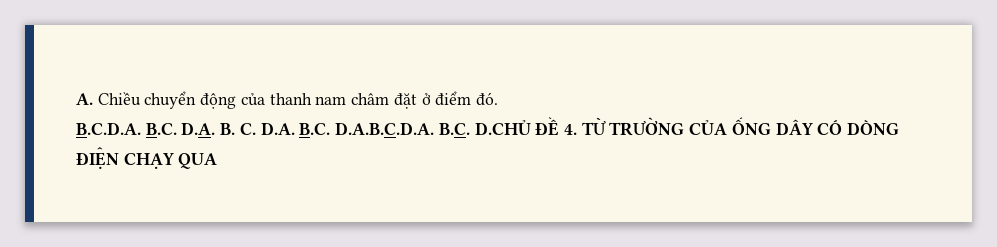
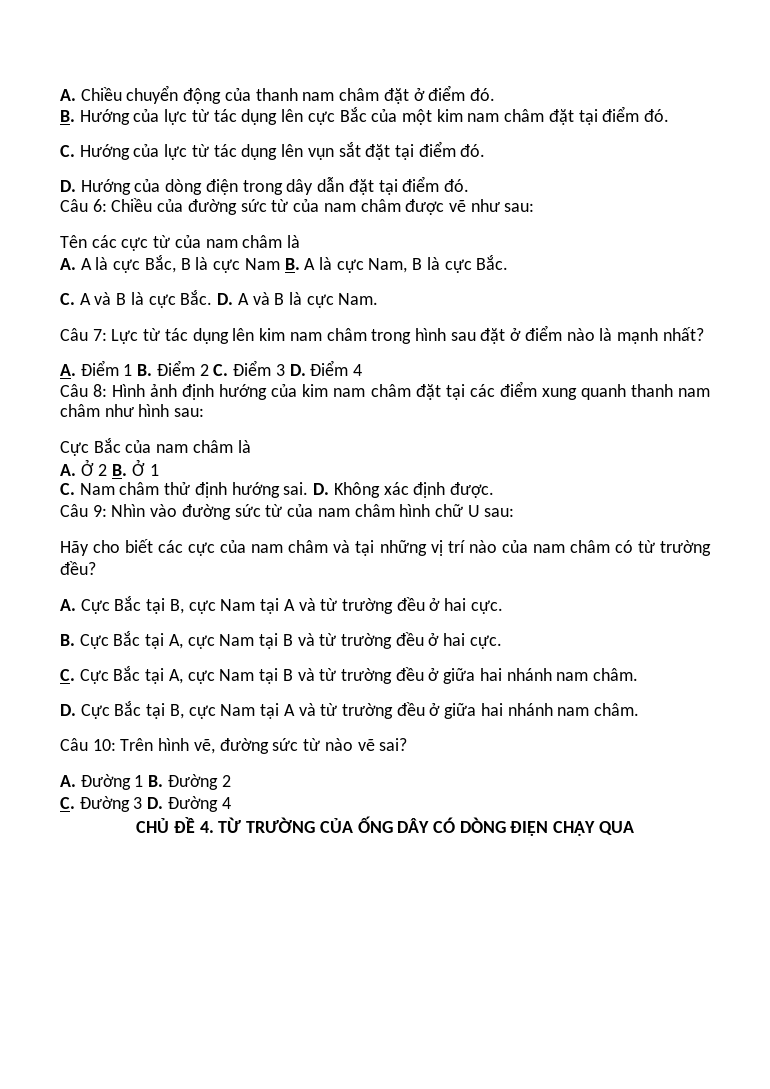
- B.C.D.A. B.C. D.A. B. C. D.A. B.C. D.A.B.C.D.A. B.C. D.CHỦ ĐỀ 4. TỪ TRƯỜNG CỦA ỐNG DÂY CÓ DÒNG ĐIỆN CHẠY QUA
+ B. Hướng của lực từ tác dụng lên cực Bắc của một kim nam châm đặt tại điểm đó.
+ C. Hướng của lực từ tác dụng lên vụn sắt đặt tại điểm đó.
+ D. Hướng của dòng điện trong dây dẫn đặt tại điểm đó.
+ Câu 6: Chiều của đường sức từ của nam châm được vẽ như sau:
+ Tên các cực từ của nam châm là
+ A. A là cực Bắc, B là cực Nam B. A là cực Nam, B là cực Bắc.
+ C. A và B là cực Bắc. D. A và B là cực Nam.
+ Câu 7: Lực từ tác dụng lên kim nam châm trong hình sau đặt ở điểm nào là mạnh nhất?
+ A. Điểm 1 B. Điểm 2 C. Điểm 3 D. Điểm 4
+ Câu 8: Hình ảnh định hướng của kim nam châm đặt tại các điểm xung quanh thanh nam châm như hình sau:
+ Cực Bắc của nam châm là
+ A. Ở 2 B. Ở 1
+ C. Nam châm thử định hướng sai. D. Không xác định được.
+ Câu 9: Nhìn vào đường sức từ của nam châm hình chữ U sau:
+ Hãy cho biết các cực của nam châm và tại những vị trí nào của nam châm có từ trường đều?
+ A. Cực Bắc tại B, cực Nam tại A và từ trường đều ở hai cực.
+ B. Cực Bắc tại A, cực Nam tại B và từ trường đều ở hai cực.
+ C. Cực Bắc tại A, cực Nam tại B và từ trường đều ở giữa hai nhánh nam châm.
+ D. Cực Bắc tại B, cực Nam tại A và từ trường đều ở giữa hai nhánh nam châm.
+ Câu 10: Trên hình vẽ, đường sức từ nào vẽ sai?
+ A. Đường 1 B. Đường 2
+ C. Đường 3 D. Đường 4
+ CHỦ ĐỀ 4. TỪ TRƯỜNG CỦA ỐNG DÂY CÓ DÒNG ĐIỆN CHẠY QUA

